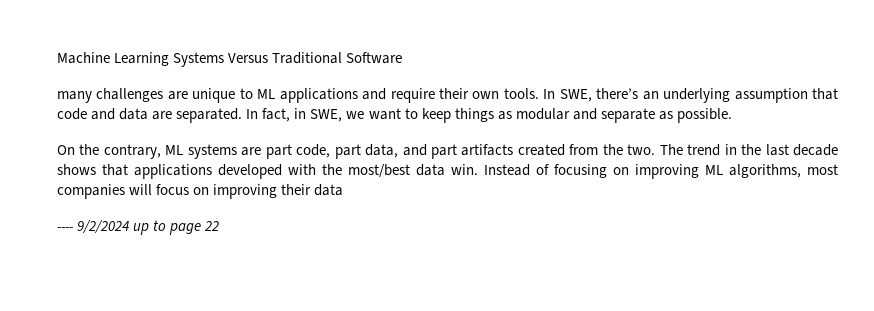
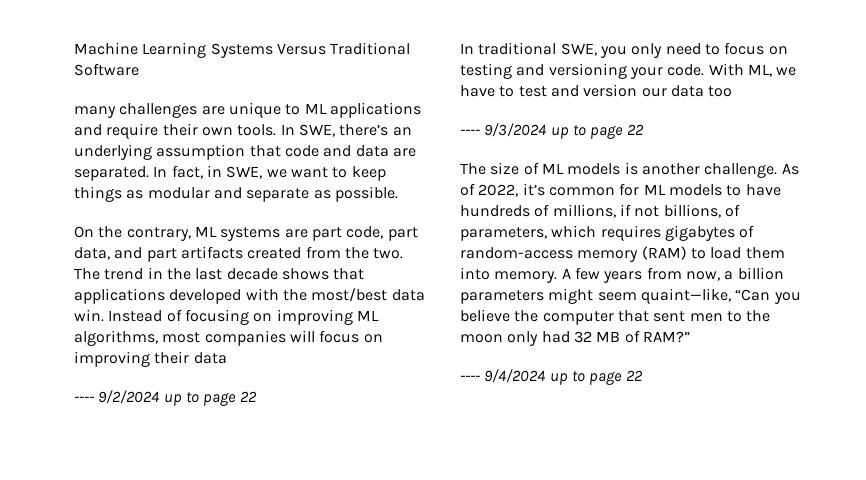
+ In traditional SWE, you only need to focus on testing and versioning your code. With ML, we have to test and version our data too
+ ---- 9/3/2024 up to page 22
+ The size of ML models is another challenge. As of 2022, it’s common for ML models to have hundreds of millions, if not billions, of parameters, which requires gigabytes of random-access memory (RAM) to load them into memory. A few years from now, a billion parameters might seem quaint—like, “Can you believe the computer that sent men to the moon only had 32 MB of RAM?”
+ ---- 9/4/2024 up to page 22

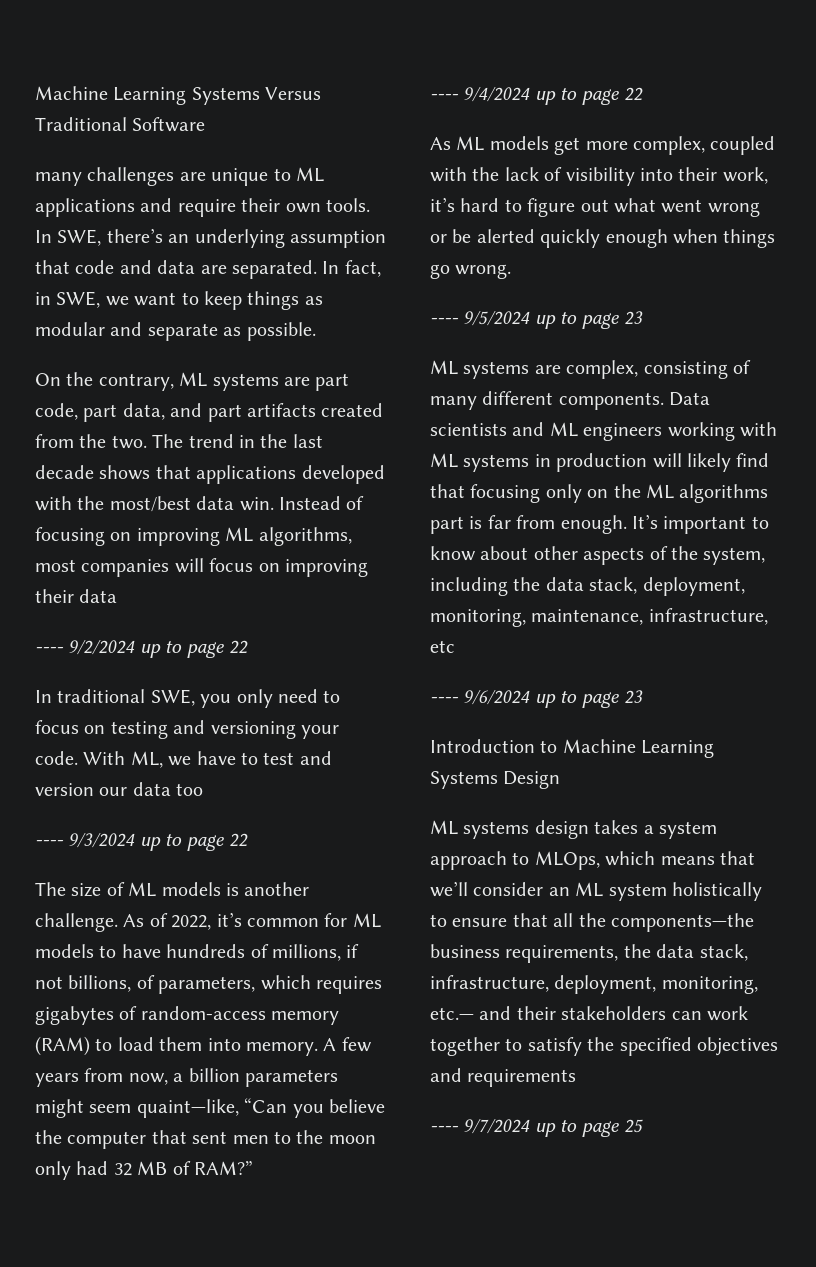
+ As ML models get more complex, coupled with the lack of visibility into their work, it’s hard to figure out what went wrong or be alerted quickly enough when things go wrong.
+ ---- 9/5/2024 up to page 23
+ ML systems are complex, consisting of many different components. Data scientists and ML engineers working with ML systems in production will likely find that focusing only on the ML algorithms part is far from enough. It’s important to know about other aspects of the system, including the data stack, deployment, monitoring, maintenance, infrastructure, etc
+ ---- 9/6/2024 up to page 23
+ Introduction to Machine Learning Systems Design
+ ML systems design takes a system approach to MLOps, which means that we’ll consider an ML system holistically to ensure that all the components—the business requirements, the data stack, infrastructure, deployment, monitoring, etc.— and their stakeholders can work together to satisfy the specified objectives and requirements
+ ---- 9/7/2024 up to page 25

